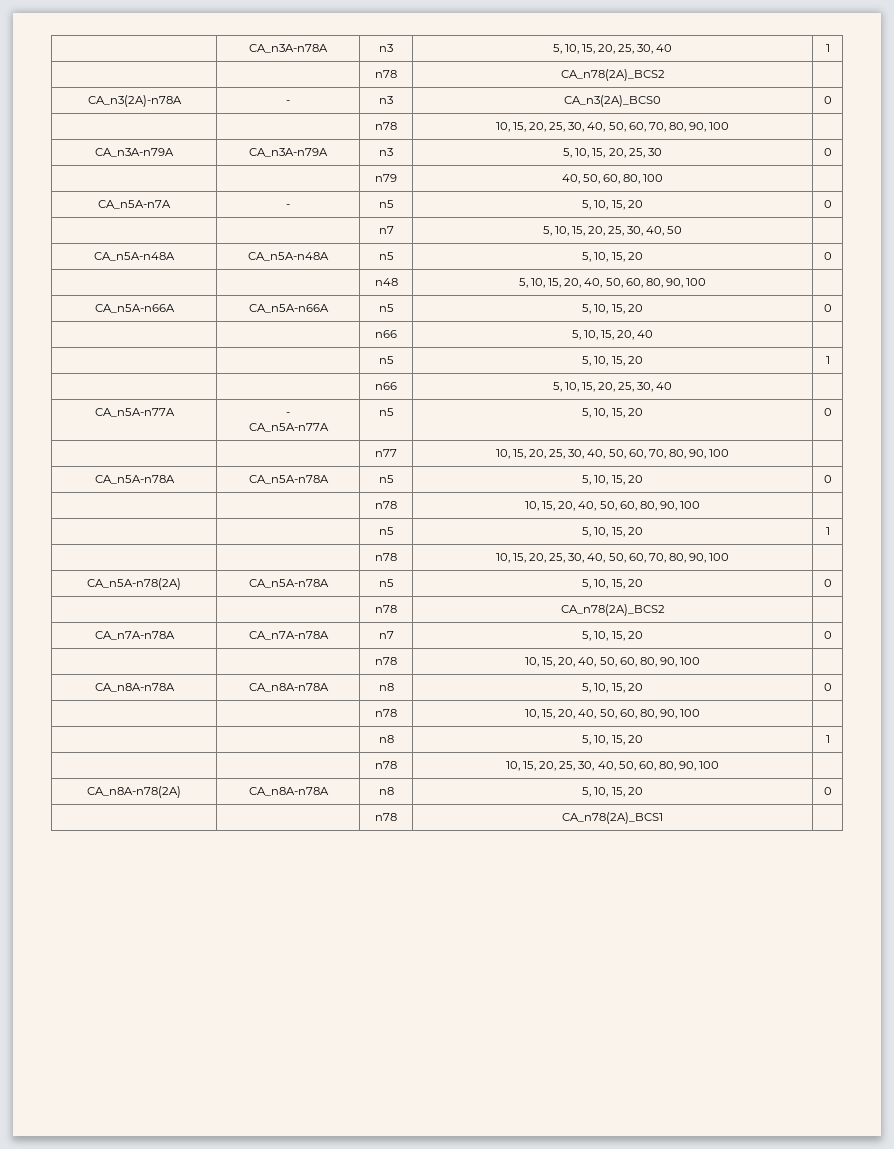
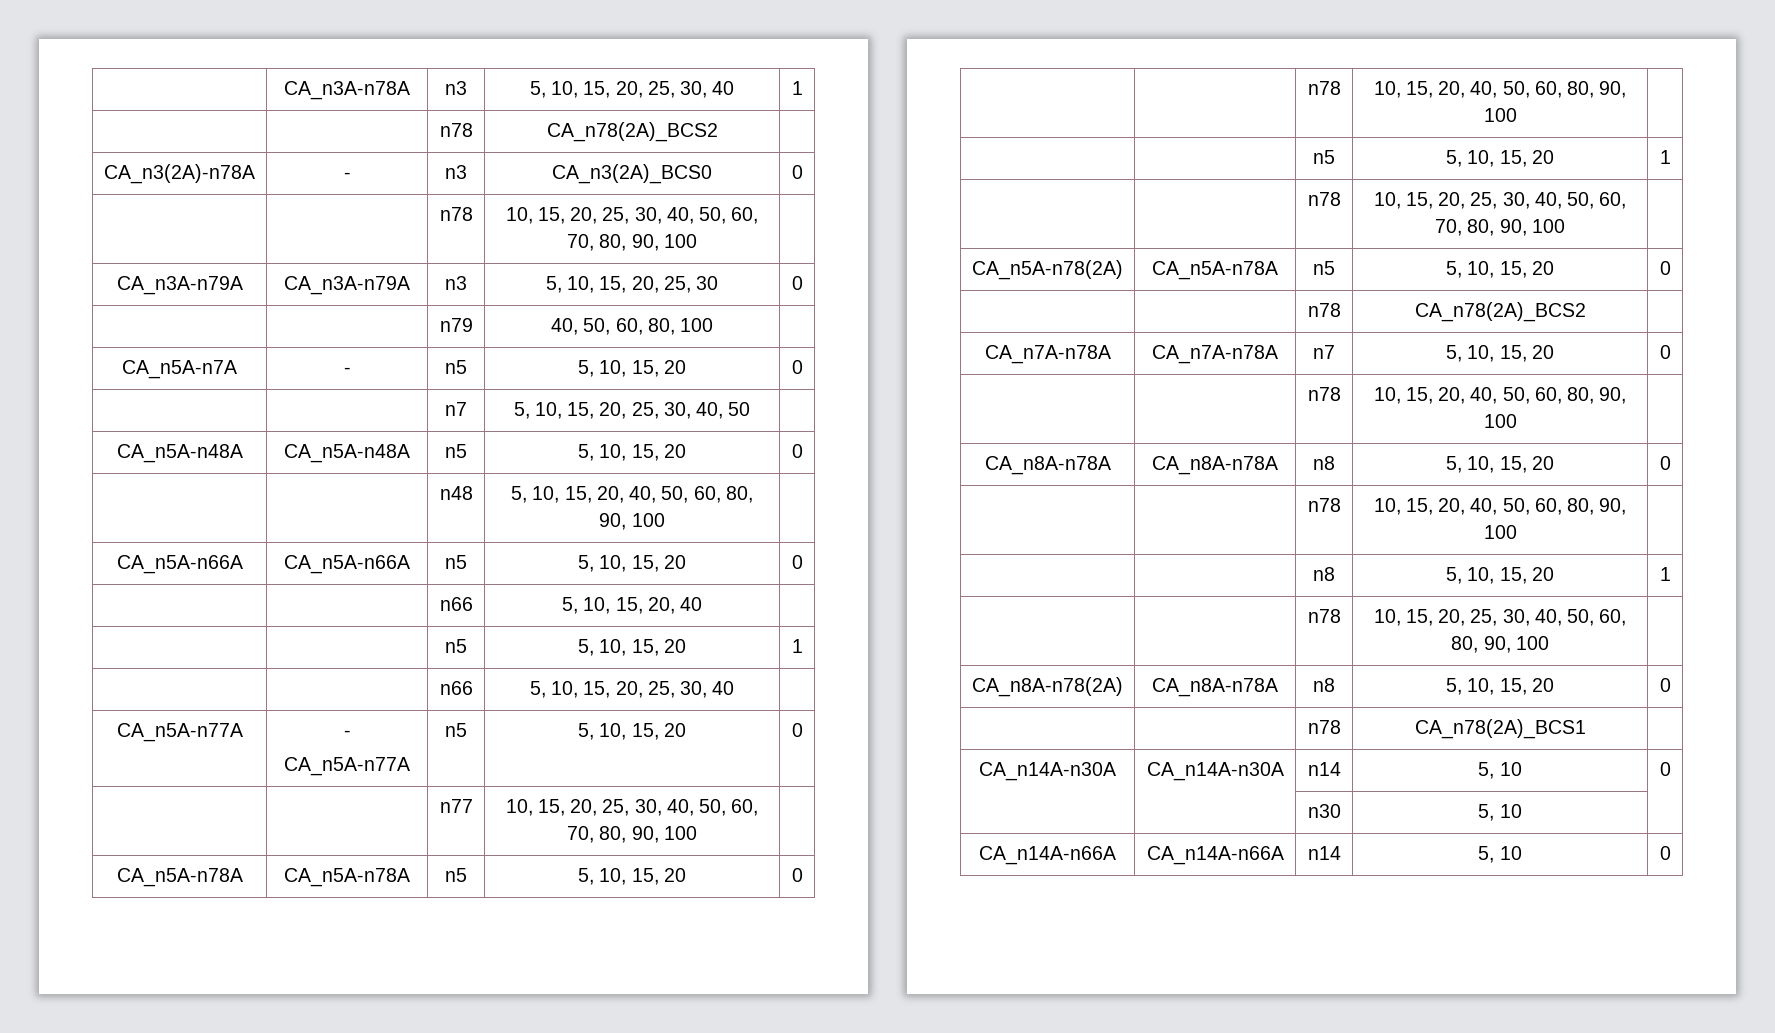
+ CA_n14A-n30A | CA_n14A-n30A | n14 | 5, 10 | 0
+ | | n30 | 5, 10 |
+ CA_n14A-n66A | CA_n14A-n66A | n14 | 5, 10 | 0

